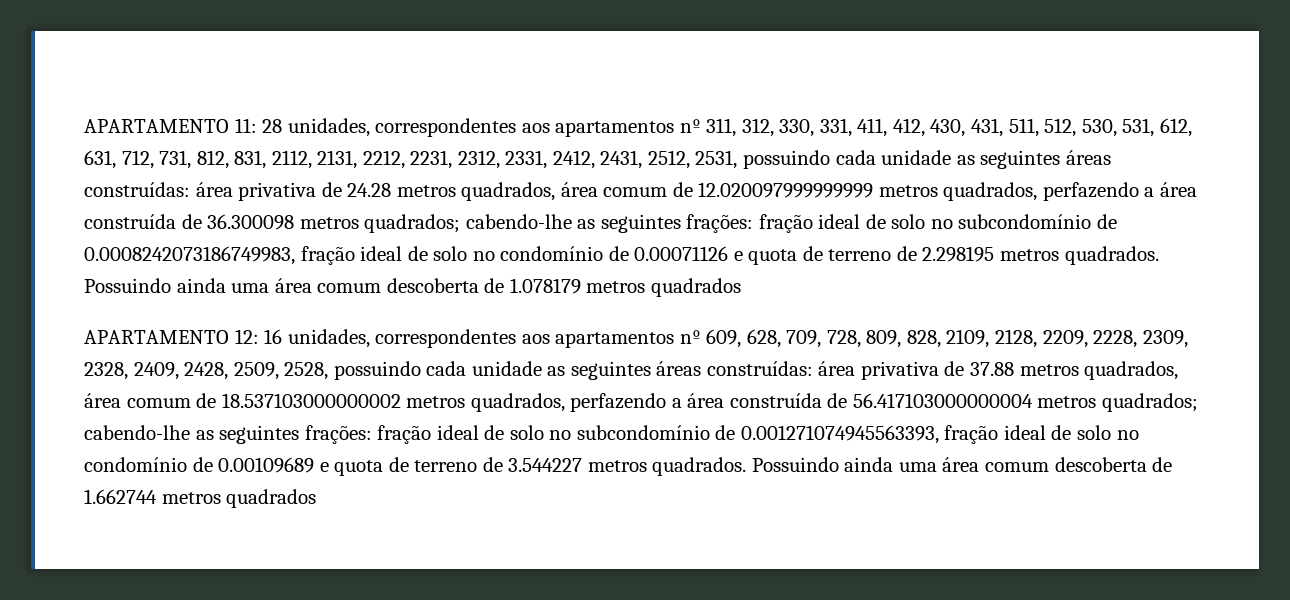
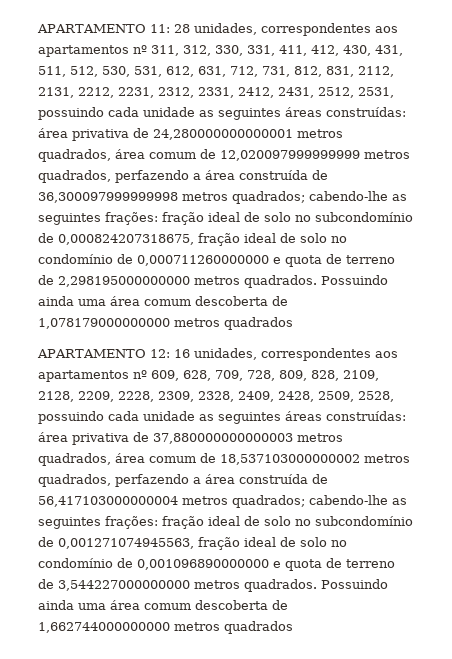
- área privativa de 24.28 metros quadrados, área comum de 12.020097999999999 metros quadrados, perfazendo a área construída de 36.300098 metros quadrados;
+ área privativa de 24,280000000000001 metros quadrados, área comum de 12,020097999999999 metros quadrados, perfazendo a área construída de 36,300097999999998 metros quadrados;
- fração ideal de solo no subcondomínio de 0.0008242073186749983, fração ideal de solo no condomínio de 0.00071126 e quota de terreno de 2.298195 metros quadrados. Possuindo ainda uma área comum descoberta de 1.078179 metros quadrados
+ fração ideal de solo no subcondomínio de 0,000824207318675, fração ideal de solo no condomínio de 0,000711260000000 e quota de terreno de 2,298195000000000 metros quadrados. Possuindo ainda uma área comum descoberta de 1,078179000000000 metros quadrados
- APARTAMENTO 12: 16 unidades, correspondentes aos apartamentos nº 609, 628, 709, 728, 809, 828, 2109, 2128, 2209, 2228, 2309, 2328, 2409, 2428, 2509, 2528, possuindo cada unidade as seguintes áreas construídas: área privativa de 37.88 metros quadrados, área comum de 18.537103000000002 metros quadrados, perfazendo a área construída de 56.417103000000004 metros quadrados; cabendo-lhe as seguintes frações: fração ideal de solo no subcondomínio de 0.001271074945563393, fração ideal de solo no condomínio de 0.00109689 e quota de terreno de 3.544227 metros quadrados. Possuindo ainda uma área comum descoberta de 1.662744 metros quadrados
+ APARTAMENTO 12: 16 unidades, correspondentes aos apartamentos nº 609, 628, 709, 728, 809, 828, 2109, 2128, 2209, 2228, 2309, 2328, 2409, 2428, 2509, 2528, possuindo cada unidade as seguintes áreas construídas: área privativa de 37,880000000000003 metros quadrados, área comum de 18,537103000000002 metros quadrados, perfazendo a área construída de 56,417103000000004 metros quadrados; cabendo-lhe as seguintes frações: fração ideal de solo no subcondomínio de 0,001271074945563, fração ideal de solo no condomínio de 0,001096890000000 e quota de terreno de 3,544227000000000 metros quadrados. Possuindo ainda uma área comum descoberta de 1,662744000000000 metros quadrados

